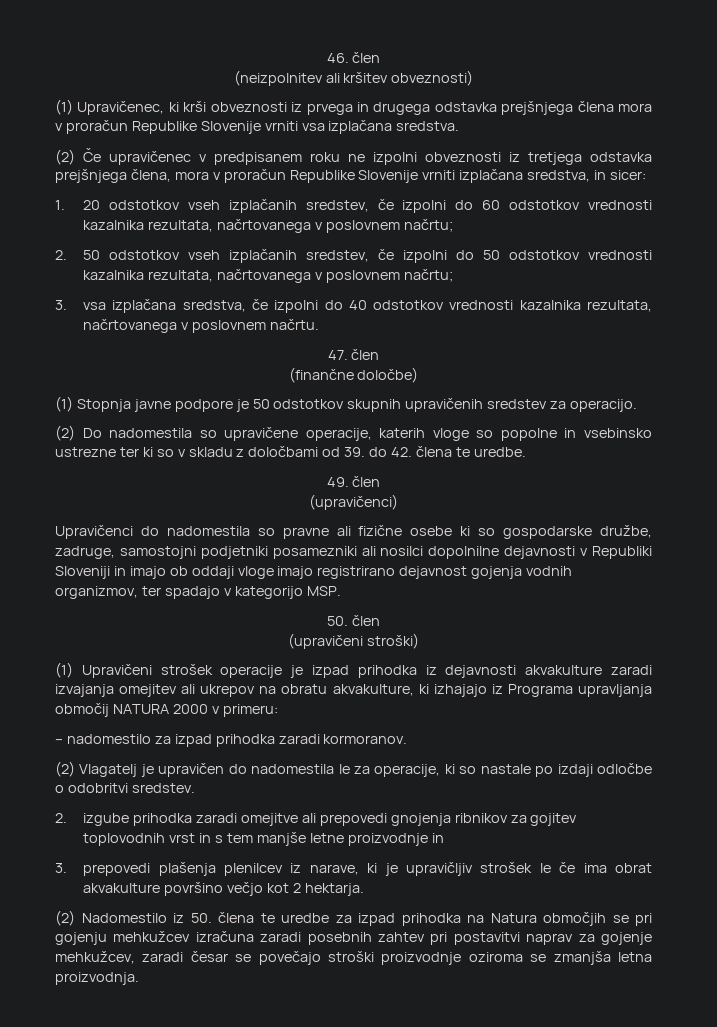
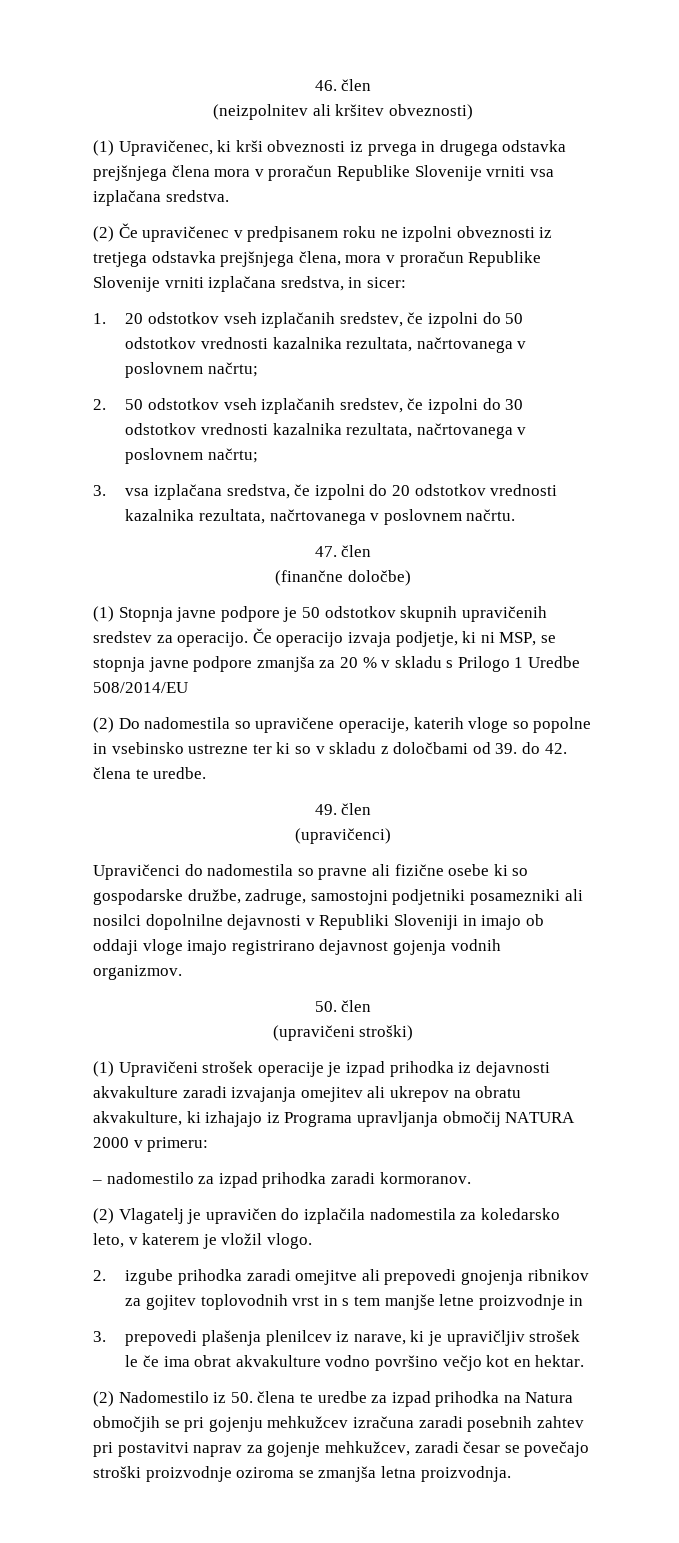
- 1. 20 odstotkov vseh izplačanih sredstev, če izpolni do 60 odstotkov vrednosti kazalnika rezultata, načrtovanega v poslovnem načrtu;
+ 1. 20 odstotkov vseh izplačanih sredstev, če izpolni do 50 odstotkov vrednosti kazalnika rezultata, načrtovanega v poslovnem načrtu;
- 2. 50 odstotkov vseh izplačanih sredstev, če izpolni do 50 odstotkov vrednosti kazalnika rezultata, načrtovanega v poslovnem načrtu;
+ 2. 50 odstotkov vseh izplačanih sredstev, če izpolni do 30 odstotkov vrednosti kazalnika rezultata, načrtovanega v poslovnem načrtu;
- 3. vsa izplačana sredstva, če izpolni do 40 odstotkov vrednosti kazalnika rezultata, načrtovanega v poslovnem načrtu.
+ 3. vsa izplačana sredstva, če izpolni do 20 odstotkov vrednosti kazalnika rezultata, načrtovanega v poslovnem načrtu.
+ Če operacijo izvaja podjetje, ki ni MSP, se stopnja javne podpore zmanjša za 20 % v skladu s Prilogo 1 Uredbe 508/2014/EU
- Upravičenci do nadomestila so pravne ali fizične osebe ki so gospodarske družbe, zadruge, samostojni podjetniki posamezniki ali nosilci dopolnilne dejavnosti v Republiki Sloveniji in imajo ob oddaji vloge imajo registrirano dejavnost gojenja vodnih organizmov, ter spadajo v kategorijo MSP.
+ Upravičenci do nadomestila so pravne ali fizične osebe ki so gospodarske družbe, zadruge, samostojni podjetniki posamezniki ali nosilci dopolnilne dejavnosti v Republiki Sloveniji in imajo ob oddaji vloge imajo registrirano dejavnost gojenja vodnih organizmov.
- (2) Vlagatelj je upravičen do nadomestila le za operacije, ki so nastale po izdaji odločbe o odobritvi sredstev.
+ (2) Vlagatelj je upravičen do izplačila nadomestila za koledarsko leto, v katerem je vložil vlogo.
- 3. prepovedi plašenja plenilcev iz narave, ki je upravičljiv strošek le če ima obrat akvakulture površino večjo kot 2 hektarja.
+ 3. prepovedi plašenja plenilcev iz narave, ki je upravičljiv strošek le če ima obrat akvakulture vodno površino večjo kot en hektar.

